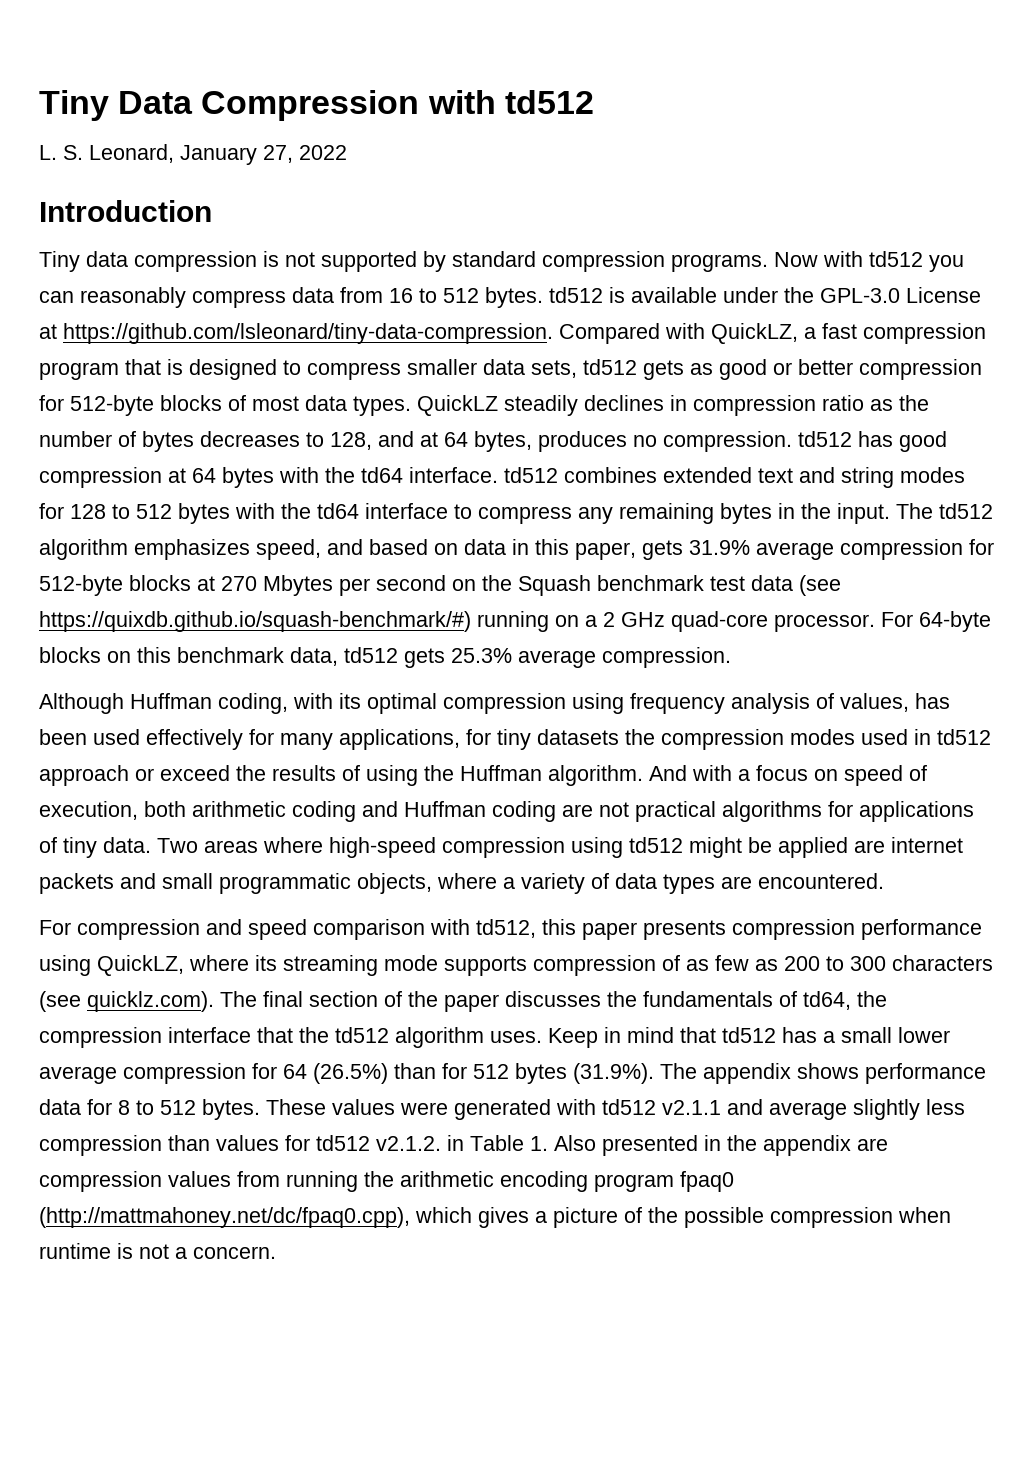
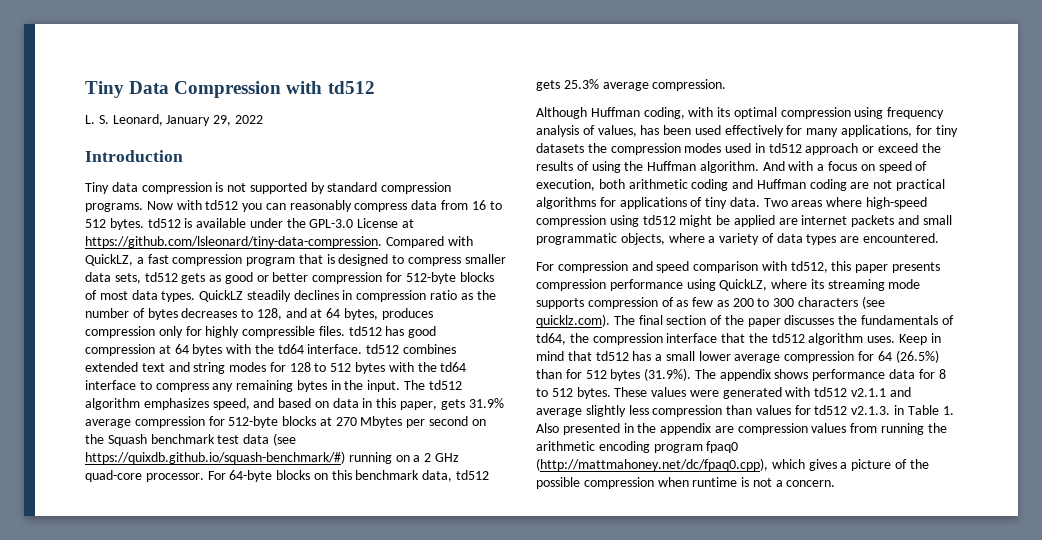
- L. S. Leonard, January 27, 2022
+ L. S. Leonard, January 29, 2022
- QuickLZ steadily declines in compression ratio as the number of bytes decreases to 128, and at 64 bytes, produces no compression. td512 has good compression at 64 bytes with the td64 interface. td512 combines extended text and string modes for 128 to 512 bytes with the td64 interface to compress any remaining bytes in the input.
+ QuickLZ steadily declines in compression ratio as the number of bytes decreases to 128, and at 64 bytes, produces compression only for highly compressible files. td512 has good compression at 64 bytes with the td64 interface. td512 combines extended text and string modes for 128 to 512 bytes with the td64 interface to compress any remaining bytes in the input.
- These values were generated with td512 v2.1.1 and average slightly less compression than values for td512 v2.1.2. in Table 1. Also presented in the appendix are compression values from running the arithmetic encoding program fpaq0 (http://mattmahoney.net/dc/fpaq0.cpp), which gives a picture of the possible compression when runtime is not a concern.
+ These values were generated with td512 v2.1.1 and average slightly less compression than values for td512 v2.1.3. in Table 1. Also presented in the appendix are compression values from running the arithmetic encoding program fpaq0 (http://mattmahoney.net/dc/fpaq0.cpp), which gives a picture of the possible compression when runtime is not a concern.

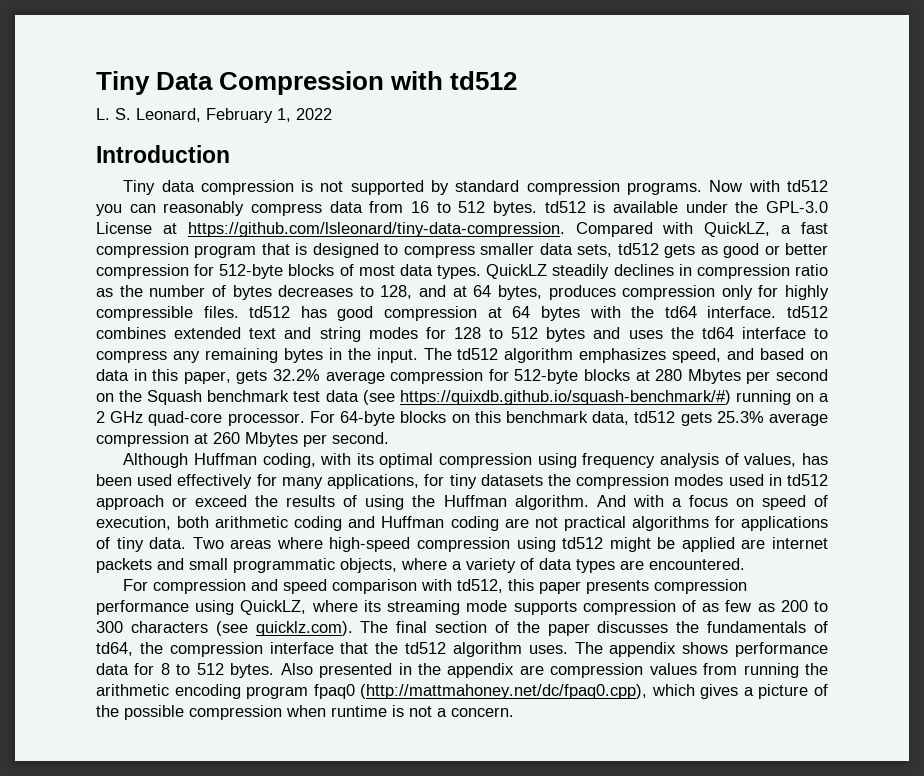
- L. S. Leonard, January 29, 2022
+ L. S. Leonard, February 1, 2022
- QuickLZ steadily declines in compression ratio as the number of bytes decreases to 128, and at 64 bytes, produces compression only for highly compressible files. td512 has good compression at 64 bytes with the td64 interface. td512 combines extended text and string modes for 128 to 512 bytes with the td64 interface to compress any remaining bytes in the input.
+ QuickLZ steadily declines in compression ratio as the number of bytes decreases to 128, and at 64 bytes, produces compression only for highly compressible files. td512 has good compression at 64 bytes with the td64 interface. td512 combines extended text and string modes for 128 to 512 bytes and uses the td64 interface to compress any remaining bytes in the input.
- The td512 algorithm emphasizes speed, and based on data in this paper, gets 31.9% average compression for 512-byte blocks at 270 Mbytes per second on the Squash benchmark test data (see https://quixdb.github.io/squash-benchmark/#) running on a 2 GHz quad-core processor.
+ The td512 algorithm emphasizes speed, and based on data in this paper, gets 32.2% average compression for 512-byte blocks at 280 Mbytes per second on the Squash benchmark test data (see https://quixdb.github.io/squash-benchmark/#) running on a 2 GHz quad-core processor.
- For 64-byte blocks on this benchmark data, td512 gets 25.3% average compression.
+ For 64-byte blocks on this benchmark data, td512 gets 25.3% average compression at 260 Mbytes per second.
- Keep in mind that td512 has a small lower average compression for 64 (26.5%) than for 512 bytes (31.9%). The appendix shows performance data for 8 to 512 bytes.
+ The appendix shows performance data for 8 to 512 bytes.
- These values were generated with td512 v2.1.1 and average slightly less compression than values for td512 v2.1.3. in Table 1. Also presented in the appendix are compression values from running the arithmetic encoding program fpaq0 (http://mattmahoney.net/dc/fpaq0.cpp), which gives a picture of the possible compression when runtime is not a concern.
+ Also presented in the appendix are compression values from running the arithmetic encoding program fpaq0 (http://mattmahoney.net/dc/fpaq0.cpp), which gives a picture of the possible compression when runtime is not a concern.

